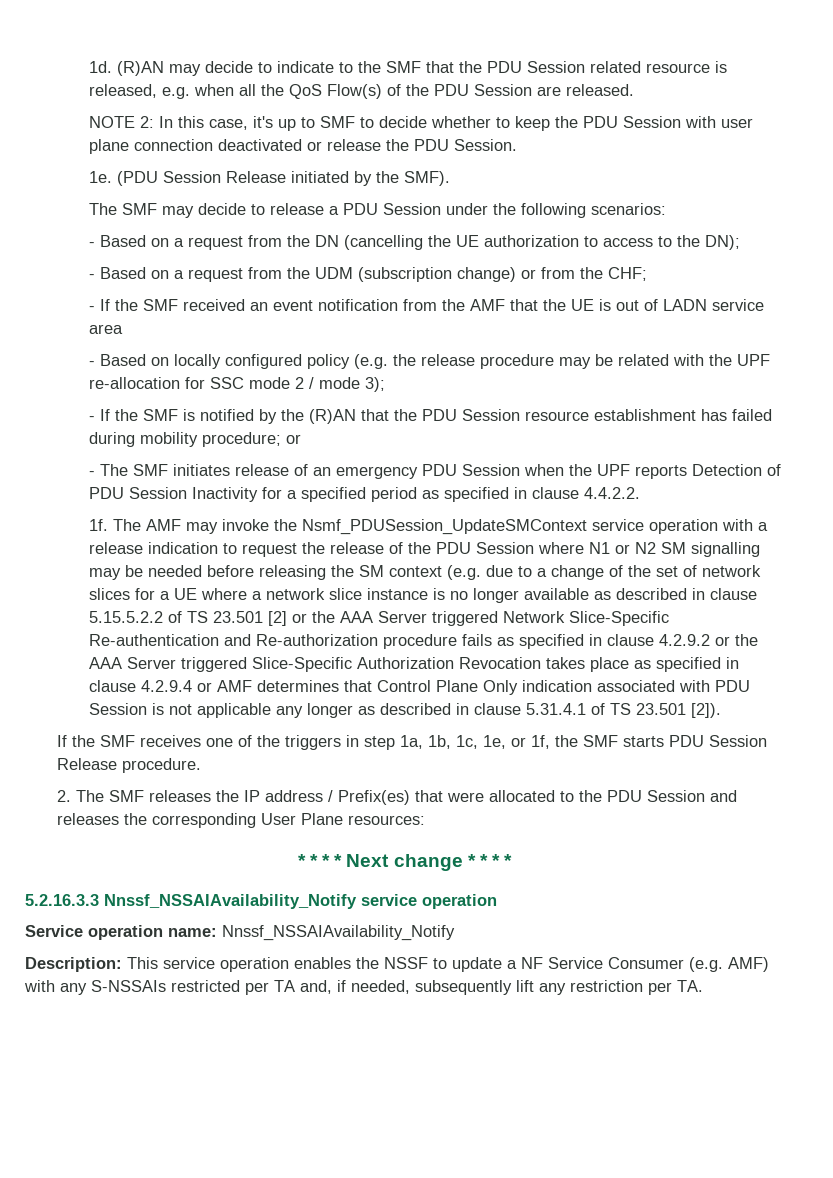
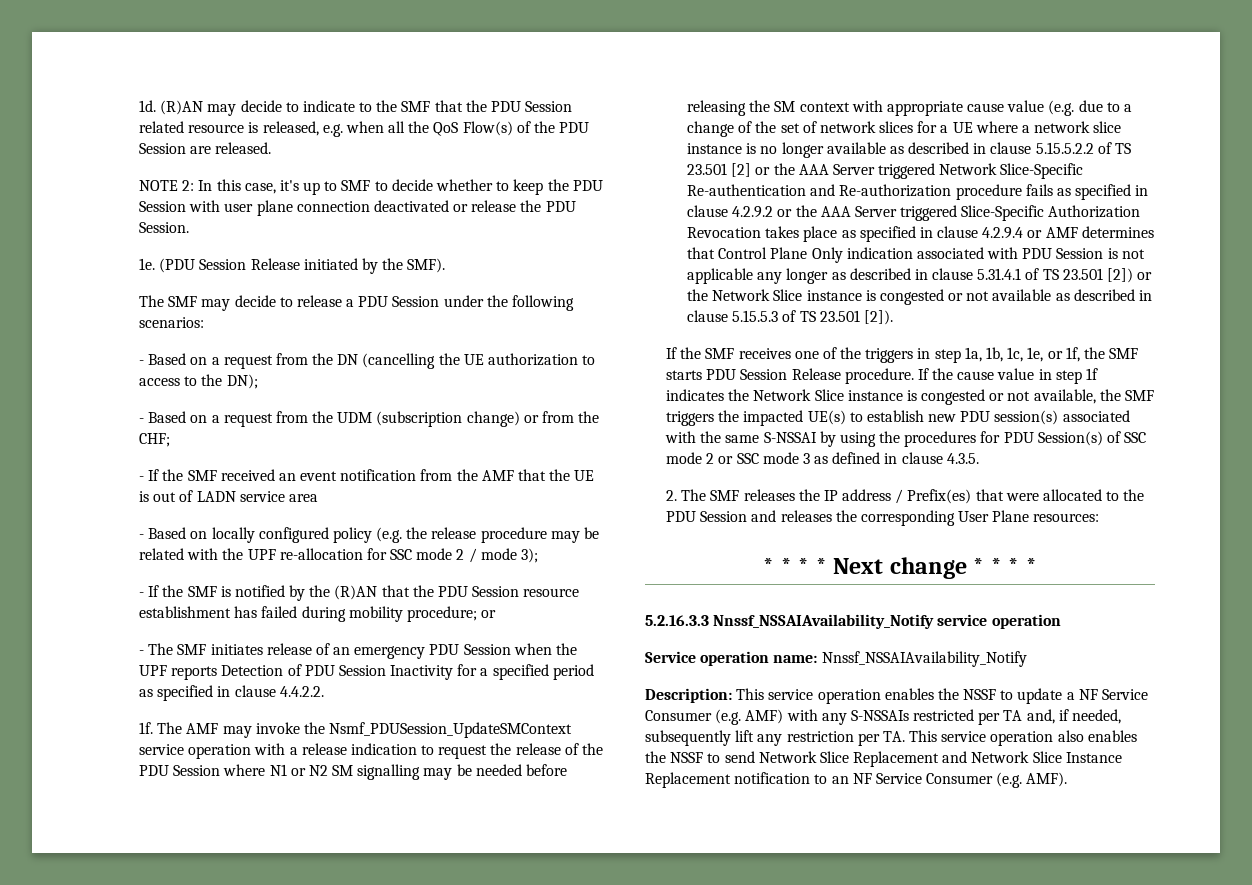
- The AMF may invoke the Nsmf_PDUSession_UpdateSMContext service operation with a release indication to request the release of the PDU Session where N1 or N2 SM signalling may be needed before releasing the SM context (e.g. due to a change of the set of network slices for a UE where a network slice instance is no longer available as described in clause 5.15.5.2.2 of TS 23.501 [2] or the AAA Server triggered Network Slice-Specific Re-authentication and Re-authorization procedure fails as specified in clause 4.2.9.2 or the AAA Server triggered Slice-Specific Authorization Revocation takes place as specified in clause 4.2.9.4 or AMF determines that Control Plane Only indication associated with PDU Session is not applicable any longer as described in clause 5.31.4.1 of TS 23.501 [2]).
+ The AMF may invoke the Nsmf_PDUSession_UpdateSMContext service operation with a release indication to request the release of the PDU Session where N1 or N2 SM signalling may be needed before releasing the SM context with appropriate cause value (e.g. due to a change of the set of network slices for a UE where a network slice instance is no longer available as described in clause 5.15.5.2.2 of TS 23.501 [2] or the AAA Server triggered Network Slice-Specific Re-authentication and Re-authorization procedure fails as specified in clause 4.2.9.2 or the AAA Server triggered Slice-Specific Authorization Revocation takes place as specified in clause 4.2.9.4 or AMF determines that Control Plane Only indication associated with PDU Session is not applicable any longer as described in clause 5.31.4.1 of TS 23.501 [2]) or the Network Slice instance is congested or not available as described in clause 5.15.5.3 of TS 23.501 [2]).
+ If the cause value in step 1f indicates the Network Slice instance is congested or not available, the SMF triggers the impacted UE(s) to establish new PDU session(s) associated with the same S-NSSAI by using the procedures for PDU Session(s) of SSC mode 2 or SSC mode 3 as defined in clause 4.3.5.
- Description: This service operation enables the NSSF to update a NF Service Consumer (e.g. AMF) with any S-NSSAIs restricted per TA and, if needed, subsequently lift any restriction per TA.
+ Description: This service operation enables the NSSF to update a NF Service Consumer (e.g. AMF) with any S-NSSAIs restricted per TA and, if needed, subsequently lift any restriction per TA. This service operation also enables the NSSF to send Network Slice Replacement and Network Slice Instance Replacement notification to an NF Service Consumer (e.g. AMF).

